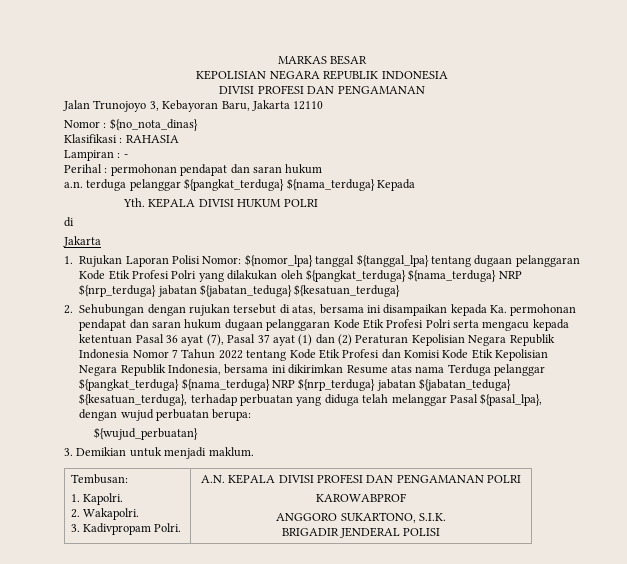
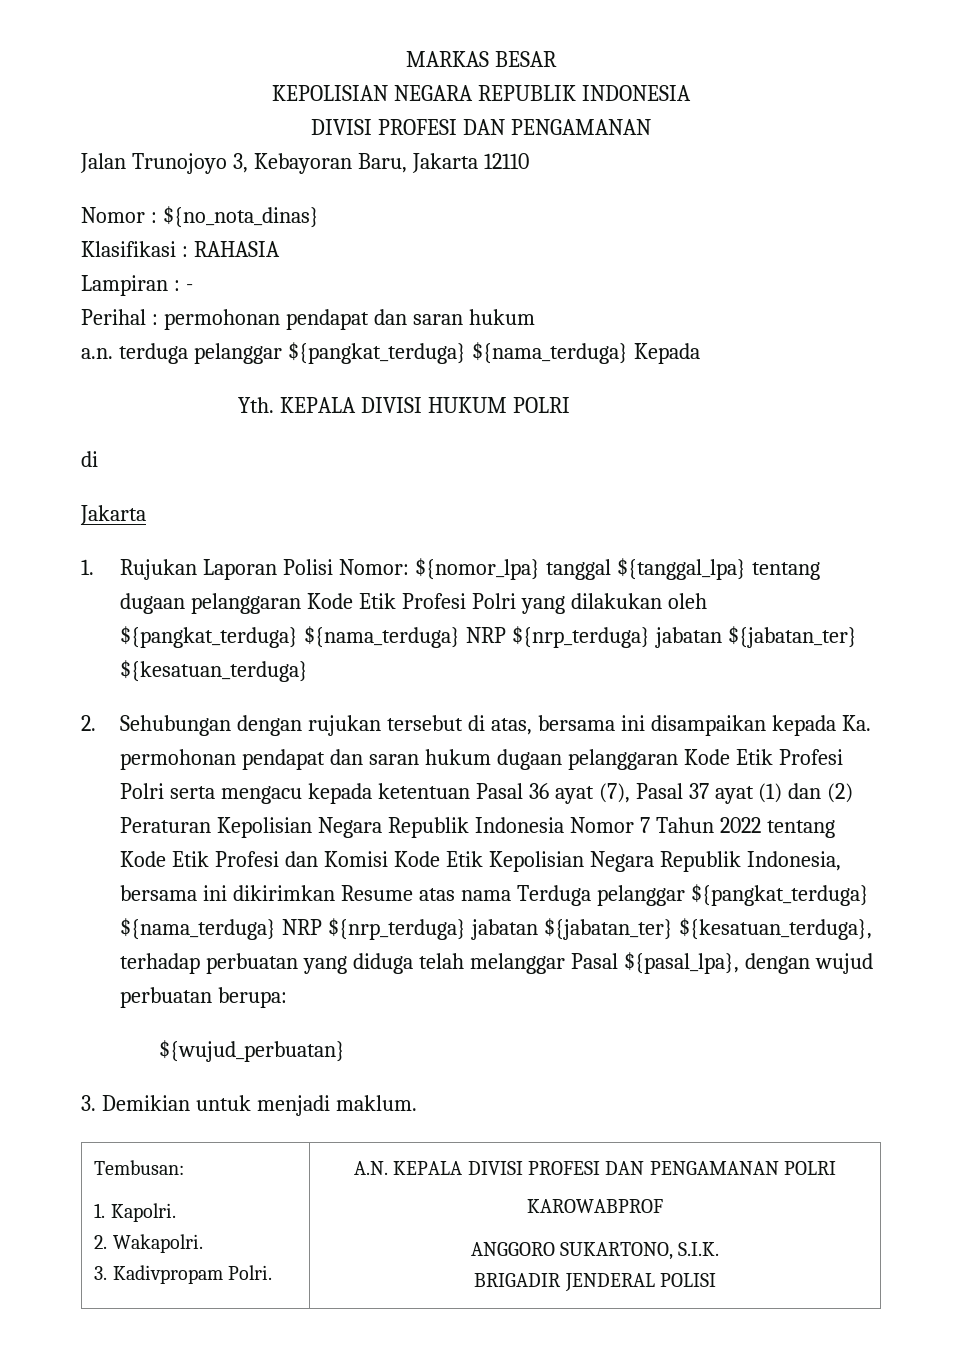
- 1. Rujukan Laporan Polisi Nomor: ${nomor_lpa} tanggal ${tanggal_lpa} tentang dugaan pelanggaran Kode Etik Profesi Polri yang dilakukan oleh ${pangkat_terduga} ${nama_terduga} NRP ${nrp_terduga} jabatan ${jabatan_teduga} ${kesatuan_terduga}
+ 1. Rujukan Laporan Polisi Nomor: ${nomor_lpa} tanggal ${tanggal_lpa} tentang dugaan pelanggaran Kode Etik Profesi Polri yang dilakukan oleh ${pangkat_terduga} ${nama_terduga} NRP ${nrp_terduga} jabatan ${jabatan_ter} ${kesatuan_terduga}
- 2. Sehubungan dengan rujukan tersebut di atas, bersama ini disampaikan kepada Ka. permohonan pendapat dan saran hukum dugaan pelanggaran Kode Etik Profesi Polri serta mengacu kepada ketentuan Pasal 36 ayat (7), Pasal 37 ayat (1) dan (2) Peraturan Kepolisian Negara Republik Indonesia Nomor 7 Tahun 2022 tentang Kode Etik Profesi dan Komisi Kode Etik Kepolisian Negara Republik Indonesia, bersama ini dikirimkan Resume atas nama Terduga pelanggar ${pangkat_terduga} ${nama_terduga} NRP ${nrp_terduga} jabatan ${jabatan_teduga} ${kesatuan_terduga}, terhadap perbuatan yang diduga telah melanggar Pasal ${pasal_lpa}, dengan wujud perbuatan berupa:
+ 2. Sehubungan dengan rujukan tersebut di atas, bersama ini disampaikan kepada Ka. permohonan pendapat dan saran hukum dugaan pelanggaran Kode Etik Profesi Polri serta mengacu kepada ketentuan Pasal 36 ayat (7), Pasal 37 ayat (1) dan (2) Peraturan Kepolisian Negara Republik Indonesia Nomor 7 Tahun 2022 tentang Kode Etik Profesi dan Komisi Kode Etik Kepolisian Negara Republik Indonesia, bersama ini dikirimkan Resume atas nama Terduga pelanggar ${pangkat_terduga} ${nama_terduga} NRP ${nrp_terduga} jabatan ${jabatan_ter} ${kesatuan_terduga}, terhadap perbuatan yang diduga telah melanggar Pasal ${pasal_lpa}, dengan wujud perbuatan berupa:

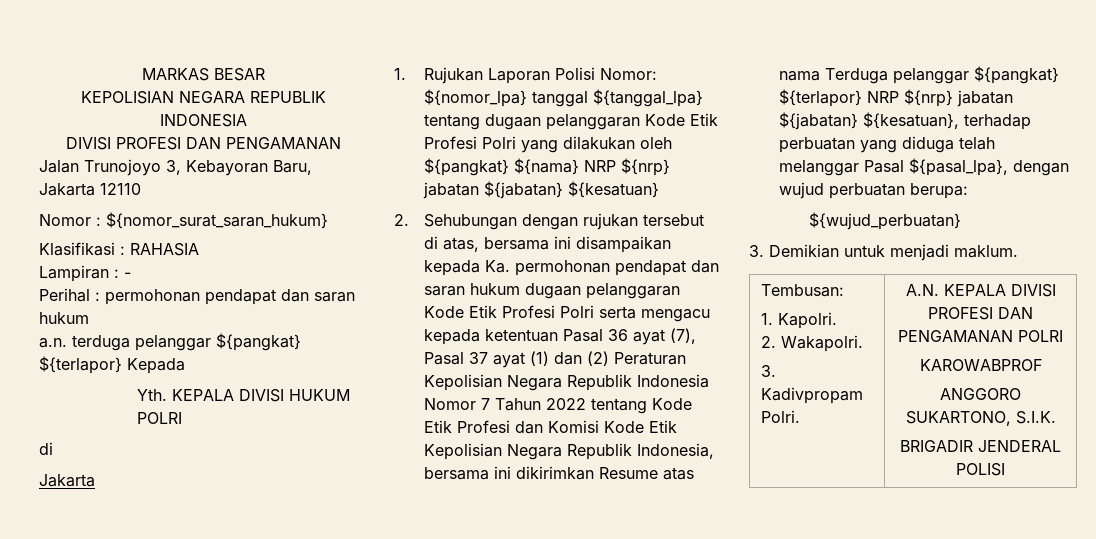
- Nomor : ${no_nota_dinas}
+ Nomor : ${nomor_surat_saran_hukum}
- a.n. terduga pelanggar ${pangkat_terduga} ${nama_terduga} Kepada
+ a.n. terduga pelanggar ${pangkat} ${terlapor} Kepada
- 1. Rujukan Laporan Polisi Nomor: ${nomor_lpa} tanggal ${tanggal_lpa} tentang dugaan pelanggaran Kode Etik Profesi Polri yang dilakukan oleh ${pangkat_terduga} ${nama_terduga} NRP ${nrp_terduga} jabatan ${jabatan_ter} ${kesatuan_terduga}
+ 1. Rujukan Laporan Polisi Nomor: ${nomor_lpa} tanggal ${tanggal_lpa} tentang dugaan pelanggaran Kode Etik Profesi Polri yang dilakukan oleh ${pangkat} ${nama} NRP ${nrp} jabatan ${jabatan} ${kesatuan}
- 2. Sehubungan dengan rujukan tersebut di atas, bersama ini disampaikan kepada Ka. permohonan pendapat dan saran hukum dugaan pelanggaran Kode Etik Profesi Polri serta mengacu kepada ketentuan Pasal 36 ayat (7), Pasal 37 ayat (1) dan (2) Peraturan Kepolisian Negara Republik Indonesia Nomor 7 Tahun 2022 tentang Kode Etik Profesi dan Komisi Kode Etik Kepolisian Negara Republik Indonesia, bersama ini dikirimkan Resume atas nama Terduga pelanggar ${pangkat_terduga} ${nama_terduga} NRP ${nrp_terduga} jabatan ${jabatan_ter} ${kesatuan_terduga}, terhadap perbuatan yang diduga telah melanggar Pasal ${pasal_lpa}, dengan wujud perbuatan berupa:
+ 2. Sehubungan dengan rujukan tersebut di atas, bersama ini disampaikan kepada Ka. permohonan pendapat dan saran hukum dugaan pelanggaran Kode Etik Profesi Polri serta mengacu kepada ketentuan Pasal 36 ayat (7), Pasal 37 ayat (1) dan (2) Peraturan Kepolisian Negara Republik Indonesia Nomor 7 Tahun 2022 tentang Kode Etik Profesi dan Komisi Kode Etik Kepolisian Negara Republik Indonesia, bersama ini dikirimkan Resume atas nama Terduga pelanggar ${pangkat} ${terlapor} NRP ${nrp} jabatan ${jabatan} ${kesatuan}, terhadap perbuatan yang diduga telah melanggar Pasal ${pasal_lpa}, dengan wujud perbuatan berupa:

